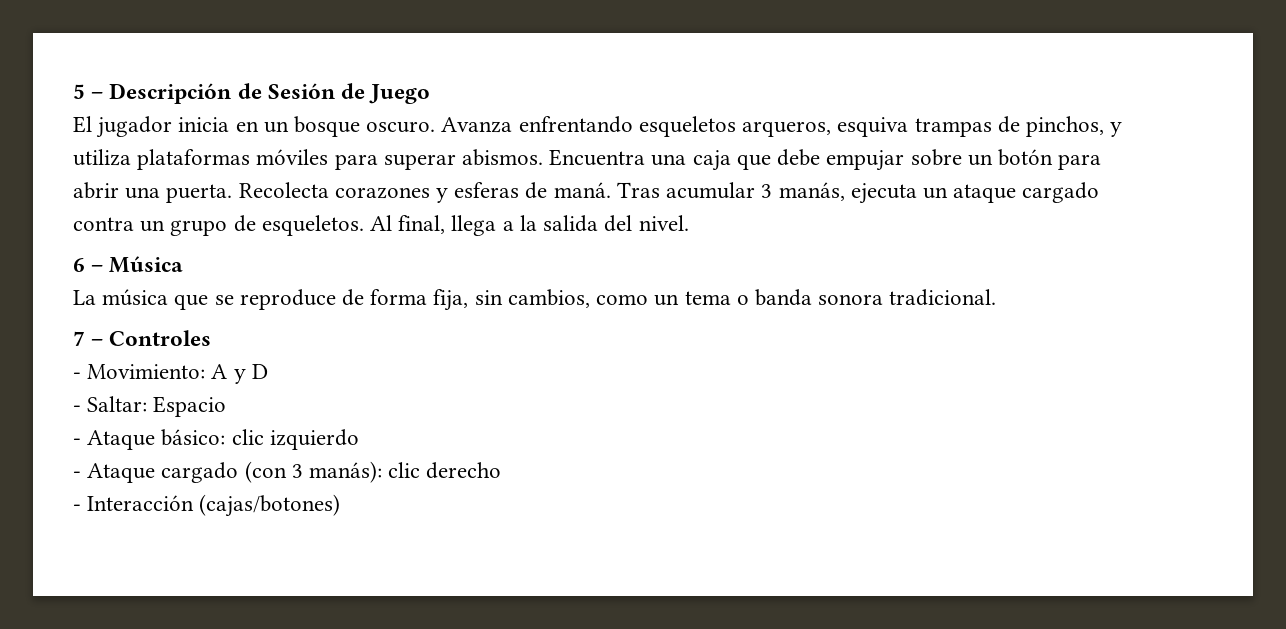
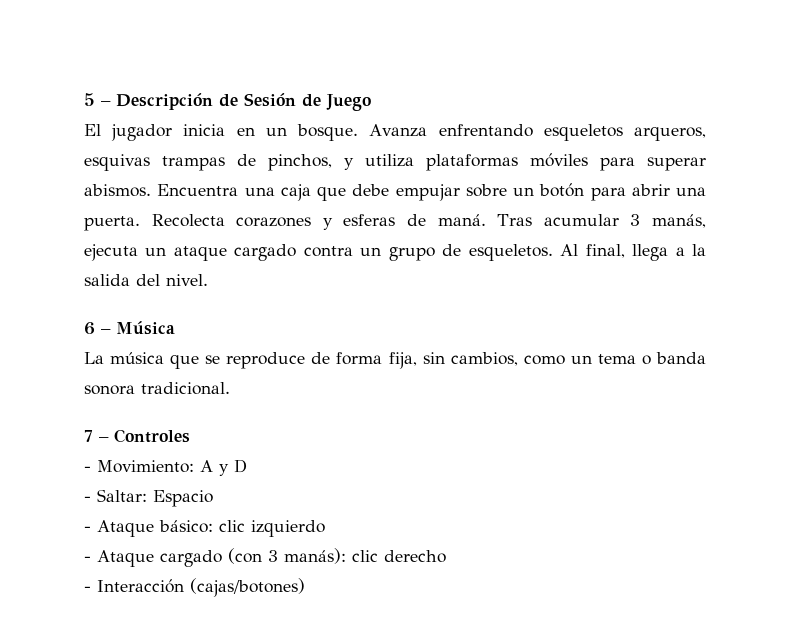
- El jugador inicia en un bosque oscuro.
+ El jugador inicia en un bosque.
- Avanza enfrentando esqueletos arqueros, esquiva trampas de pinchos, y utiliza plataformas móviles para superar abismos.
+ Avanza enfrentando esqueletos arqueros, esquivas trampas de pinchos, y utiliza plataformas móviles para superar abismos.

